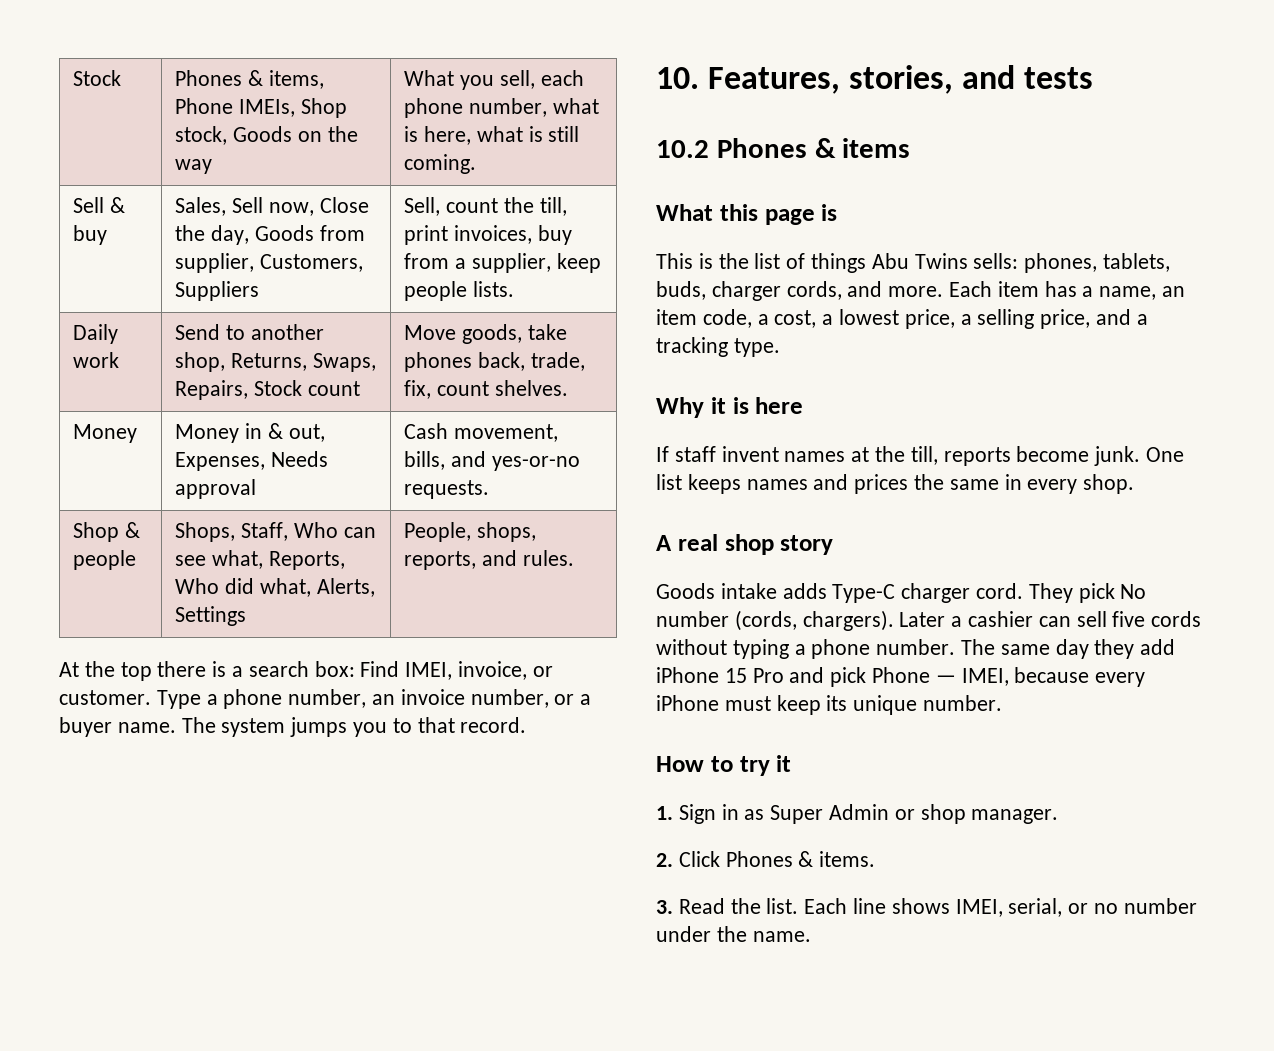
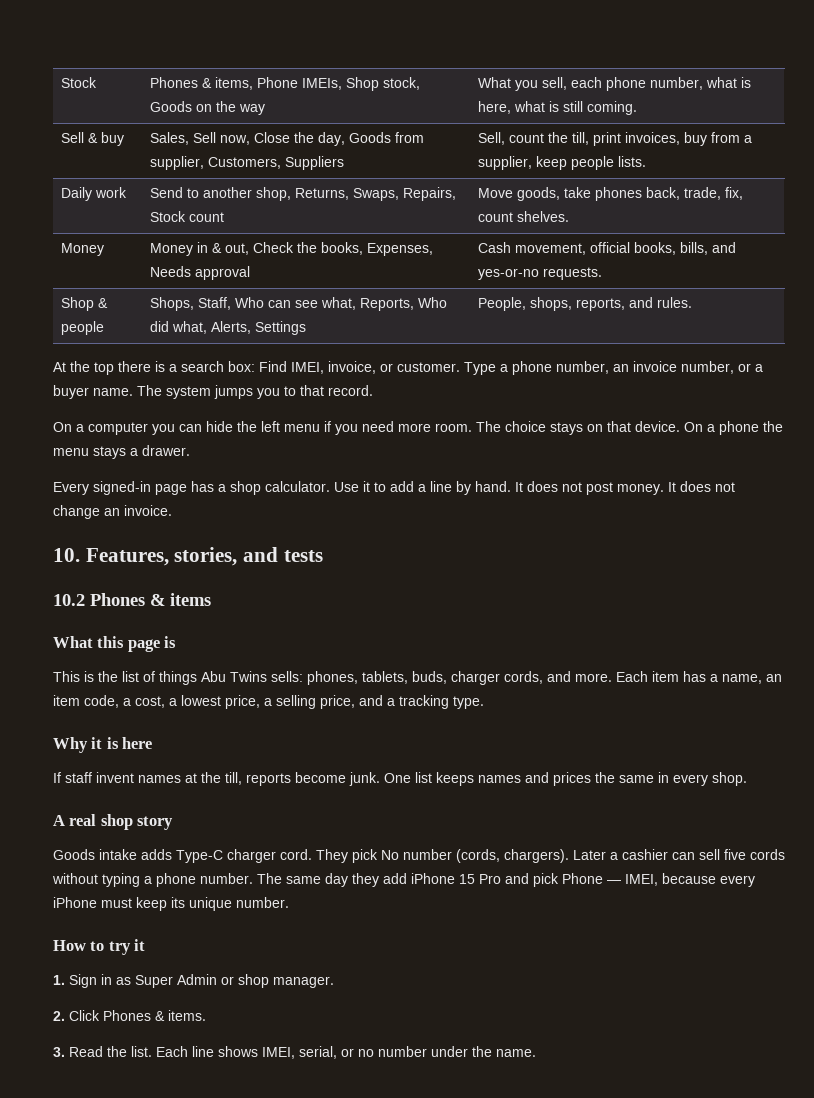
- Money | Money in & out, Expenses, Needs approval | Cash movement, bills, and yes-or-no requests.
+ Money | Money in & out, Check the books, Expenses, Needs approval | Cash movement, official books, bills, and yes-or-no requests.
+ On a computer you can hide the left menu if you need more room. The choice stays on that device. On a phone the menu stays a drawer.
+ Every signed-in page has a shop calculator. Use it to add a line by hand. It does not post money. It does not change an invoice.

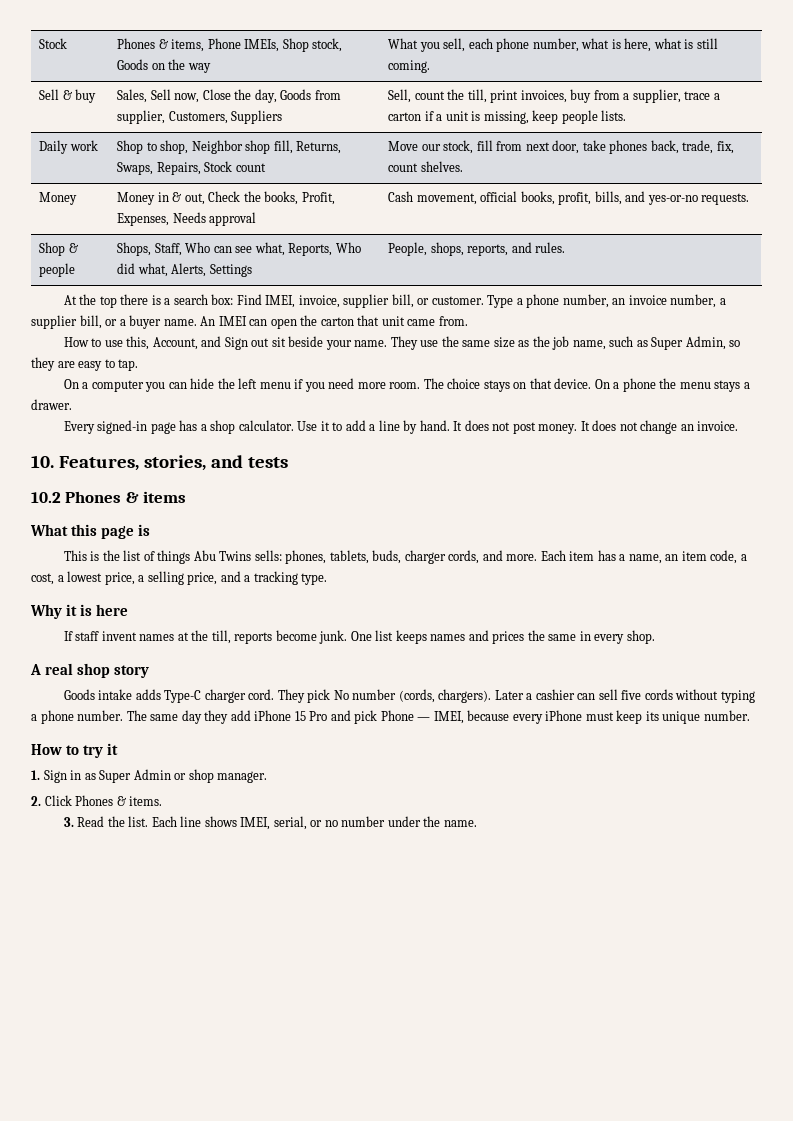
- Sell & buy | Sales, Sell now, Close the day, Goods from supplier, Customers, Suppliers | Sell, count the till, print invoices, buy from a supplier, keep people lists.
+ Sell & buy | Sales, Sell now, Close the day, Goods from supplier, Customers, Suppliers | Sell, count the till, print invoices, buy from a supplier, trace a carton if a unit is missing, keep people lists.
- Daily work | Send to another shop, Returns, Swaps, Repairs, Stock count | Move goods, take phones back, trade, fix, count shelves.
+ Daily work | Shop to shop, Neighbor shop fill, Returns, Swaps, Repairs, Stock count | Move our stock, fill from next door, take phones back, trade, fix, count shelves.
- Money | Money in & out, Check the books, Expenses, Needs approval | Cash movement, official books, bills, and yes-or-no requests.
+ Money | Money in & out, Check the books, Profit, Expenses, Needs approval | Cash movement, official books, profit, bills, and yes-or-no requests.
- At the top there is a search box: Find IMEI, invoice, or customer.
+ At the top there is a search box: Find IMEI, invoice, supplier bill, or customer.
- Type a phone number, an invoice number, or a buyer name.
+ Type a phone number, an invoice number, a supplier bill, or a buyer name.
- The system jumps you to that record.
+ An IMEI can open the carton that unit came from.
+ How to use this, Account, and Sign out sit beside your name. They use the same size as the job name, such as Super Admin, so they are easy to tap.

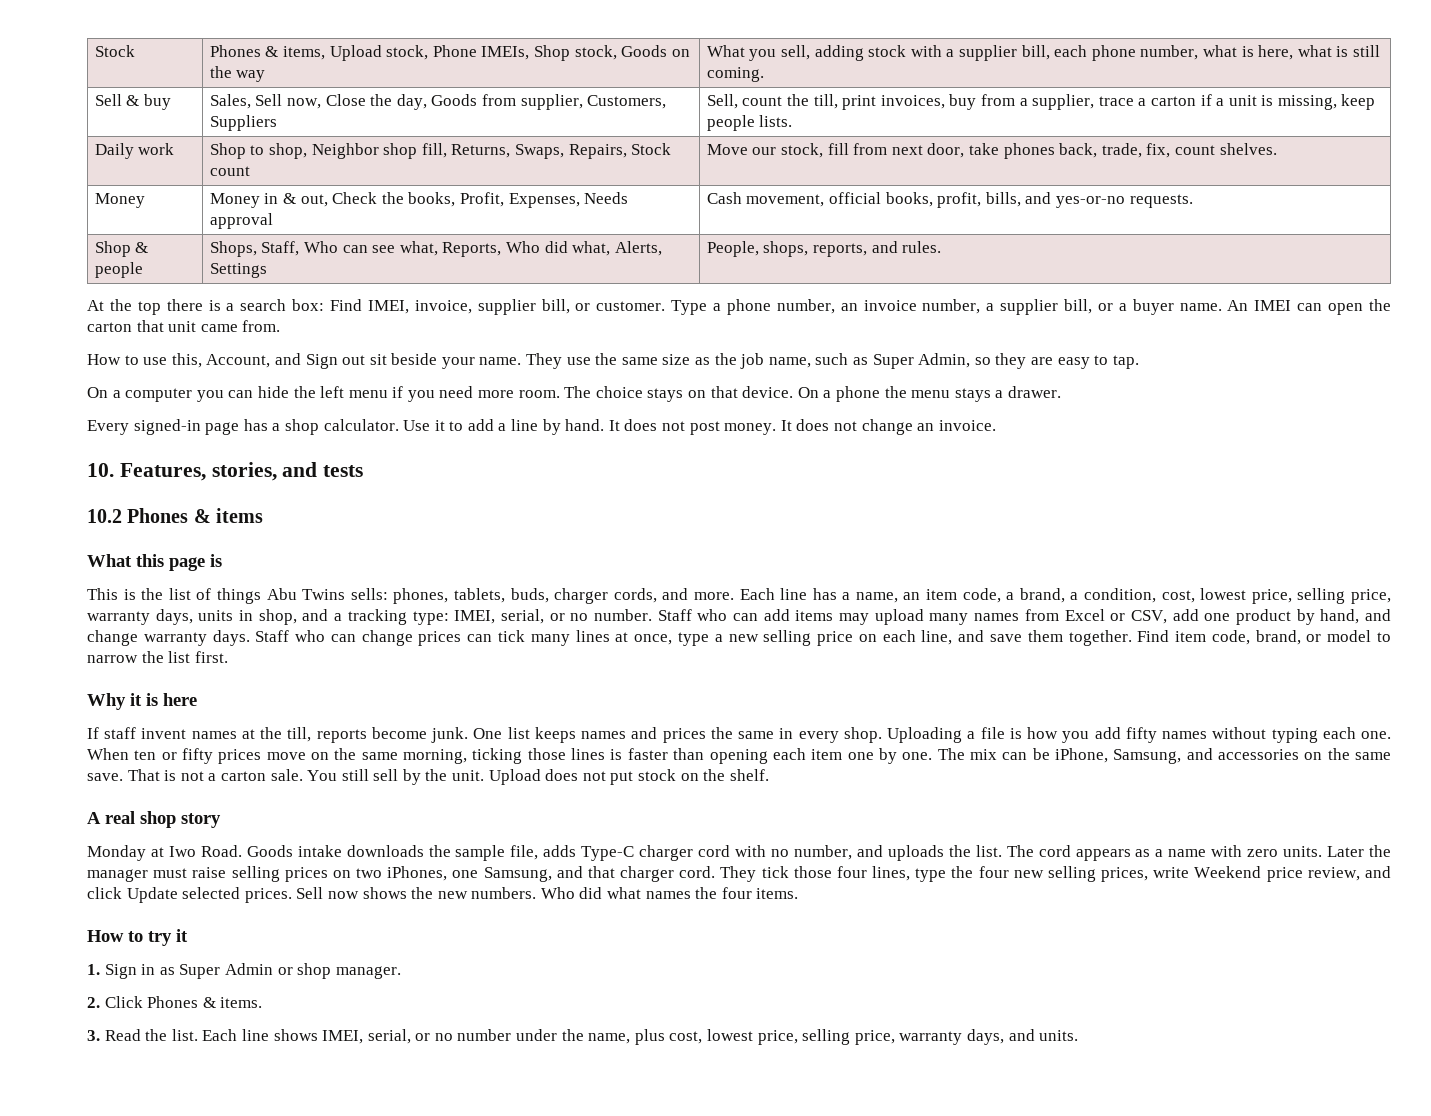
- Stock | Phones & items, Phone IMEIs, Shop stock, Goods on the way | What you sell, each phone number, what is here, what is still coming.
+ Stock | Phones & items, Upload stock, Phone IMEIs, Shop stock, Goods on the way | What you sell, adding stock with a supplier bill, each phone number, what is here, what is still coming.
- Each item has a name, an item code, a cost, a lowest price, a selling price, and a tracking type.
+ Each line has a name, an item code, a brand, a condition, cost, lowest price, selling price, warranty days, units in shop, and a tracking type: IMEI, serial, or no number. Staff who can add items may upload many names from Excel or CSV, add one product by hand, and change warranty days. Staff who can change prices can tick many lines at once, type a new selling price on each line, and save them together. Find item code, brand, or model to narrow the list first.
- One list keeps names and prices the same in every shop.
+ One list keeps names and prices the same in every shop. Uploading a file is how you add fifty names without typing each one. When ten or fifty prices move on the same morning, ticking those lines is faster than opening each item one by one. The mix can be iPhone, Samsung, and accessories on the same save. That is not a carton sale. You still sell by the unit. Upload does not put stock on the shelf.
  A real shop story
- Goods intake adds Type-C charger cord. They pick No number (cords, chargers). Later a cashier can sell five cords without typing a phone number. The same day they add iPhone 15 Pro and pick Phone — IMEI, because every iPhone must keep its unique number.
+ Monday at Iwo Road. Goods intake downloads the sample file, adds Type-C charger cord with no number, and uploads the list. The cord appears as a name with zero units. Later the manager must raise selling prices on two iPhones, one Samsung, and that charger cord. They tick those four lines, type the four new selling prices, write Weekend price review, and click Update selected prices. Sell now shows the new numbers. Who did what names the four items.
- Each line shows IMEI, serial, or no number under the name.
+ Each line shows IMEI, serial, or no number under the name, plus cost, lowest price, selling price, warranty days, and units.

